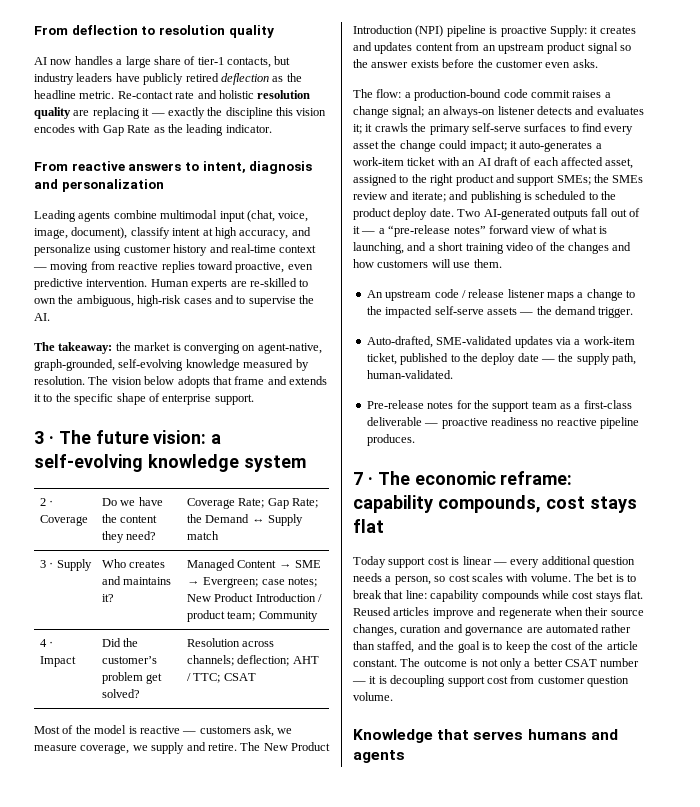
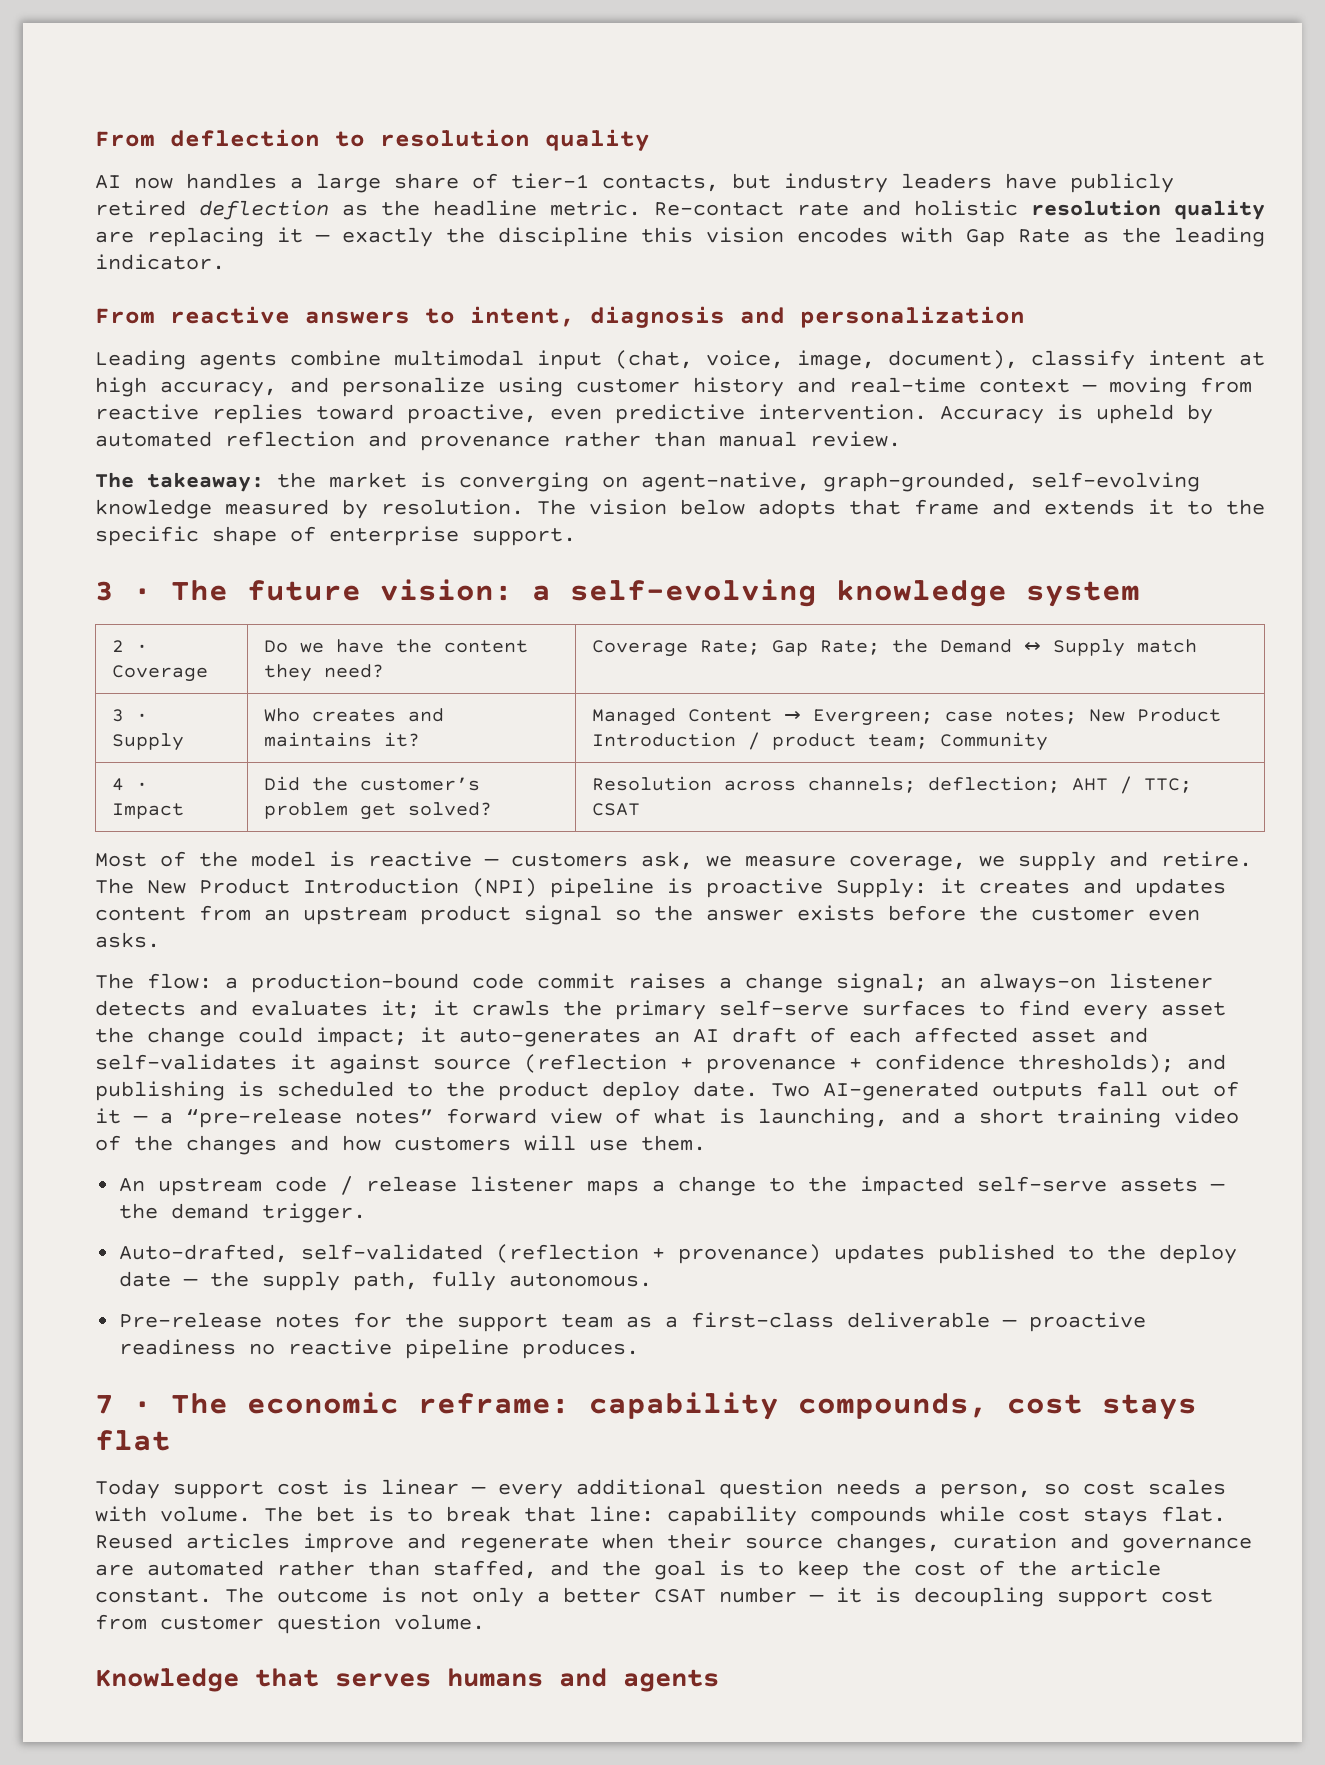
- Human experts are re-skilled to own the ambiguous, high-risk cases and to supervise the AI.
+ Accuracy is upheld by automated reflection and provenance rather than manual review.
- 3 · Supply | Who creates and maintains it? | Managed Content → SME → Evergreen; case notes; New Product Introduction / product team; Community
+ 3 · Supply | Who creates and maintains it? | Managed Content → Evergreen; case notes; New Product Introduction / product team; Community
- The flow: a production-bound code commit raises a change signal; an always-on listener detects and evaluates it; it crawls the primary self-serve surfaces to find every asset the change could impact; it auto-generates a work-item ticket with an AI draft of each affected asset, assigned to the right product and support SMEs; the SMEs review and iterate; and publishing is scheduled to the product deploy date.
+ The flow: a production-bound code commit raises a change signal; an always-on listener detects and evaluates it; it crawls the primary self-serve surfaces to find every asset the change could impact; it auto-generates an AI draft of each affected asset and self-validates it against source (reflection + provenance + confidence thresholds); and publishing is scheduled to the product deploy date.
- Auto-drafted, SME-validated updates via a work-item ticket, published to the deploy date — the supply path, human-validated.
+ Auto-drafted, self-validated (reflection + provenance) updates published to the deploy date — the supply path, fully autonomous.

